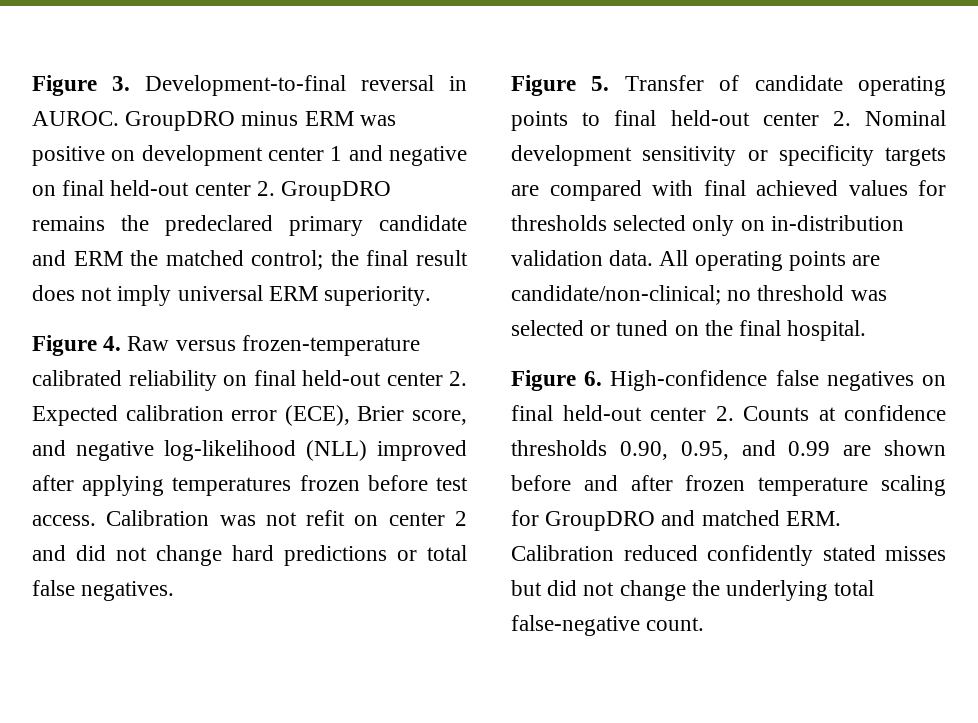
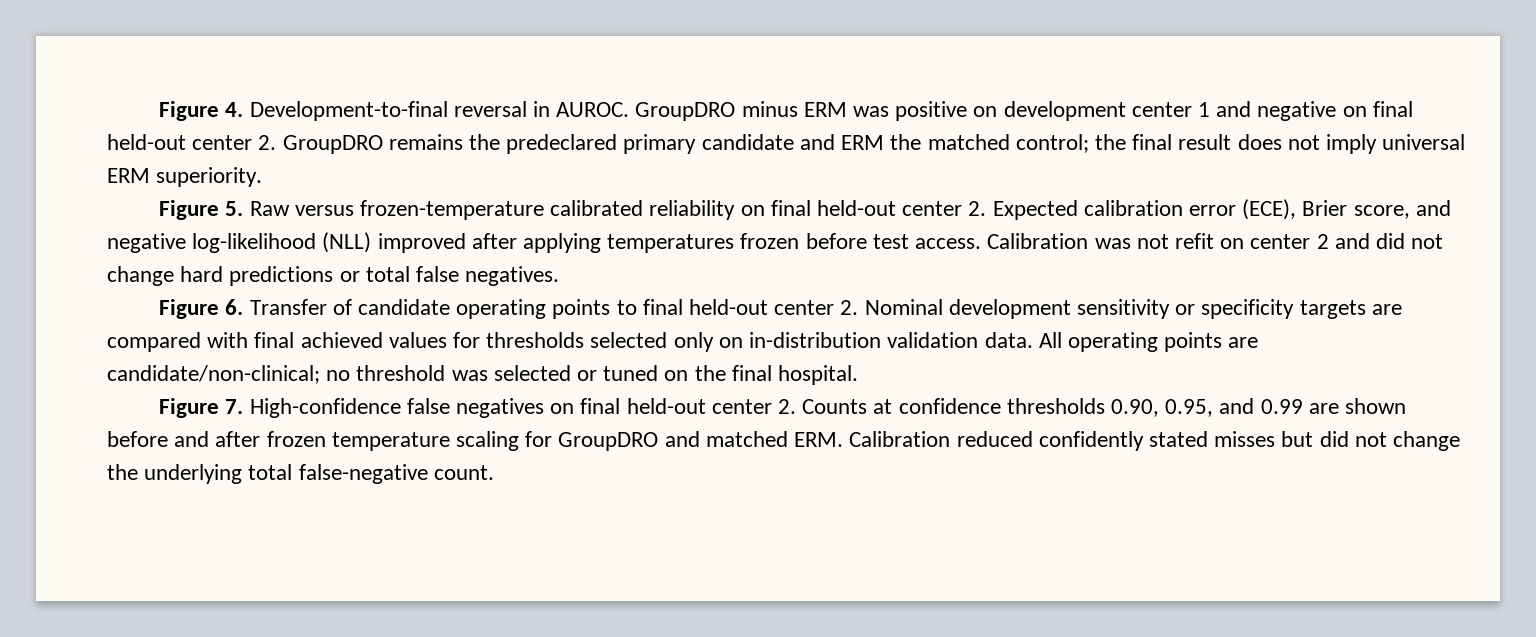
- Figure 3. Development-to-final reversal in AUROC.
+ Figure 4. Development-to-final reversal in AUROC.
- Figure 4. Raw versus frozen-temperature calibrated reliability on final held-out center 2. Expected calibration error (ECE), Brier score, and negative log-likelihood (NLL) improved after applying temperatures frozen before test access.
+ Figure 5. Raw versus frozen-temperature calibrated reliability on final held-out center 2. Expected calibration error (ECE), Brier score, and negative log-likelihood (NLL) improved after applying temperatures frozen before test access.
- Figure 5. Transfer of candidate operating points to final held-out center 2. Nominal development sensitivity or specificity targets are compared with final achieved values for thresholds selected only on in-distribution validation data.
+ Figure 6. Transfer of candidate operating points to final held-out center 2. Nominal development sensitivity or specificity targets are compared with final achieved values for thresholds selected only on in-distribution validation data.
- Figure 6. High-confidence false negatives on final held-out center 2. Counts at confidence thresholds 0.90, 0.95, and 0.99 are shown before and after frozen temperature scaling for GroupDRO and matched ERM. Calibration reduced confidently stated misses but did not change the underlying total false-negative count.
+ Figure 7. High-confidence false negatives on final held-out center 2. Counts at confidence thresholds 0.90, 0.95, and 0.99 are shown before and after frozen temperature scaling for GroupDRO and matched ERM. Calibration reduced confidently stated misses but did not change the underlying total false-negative count.

